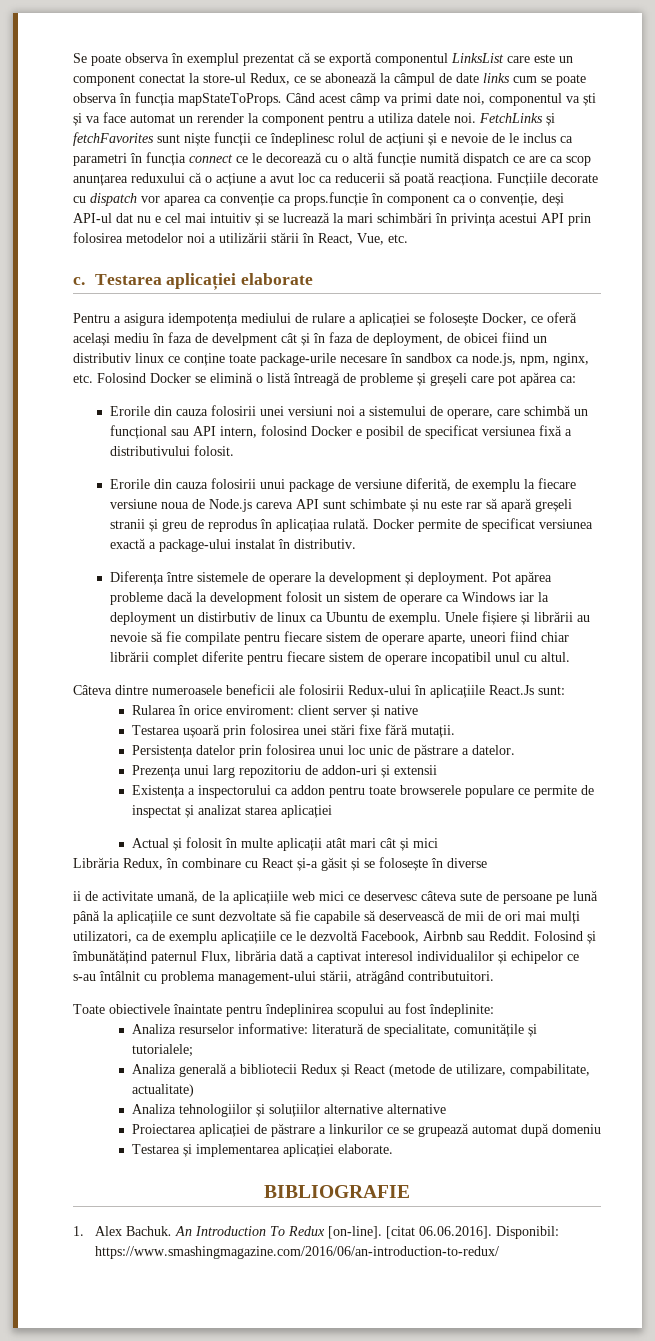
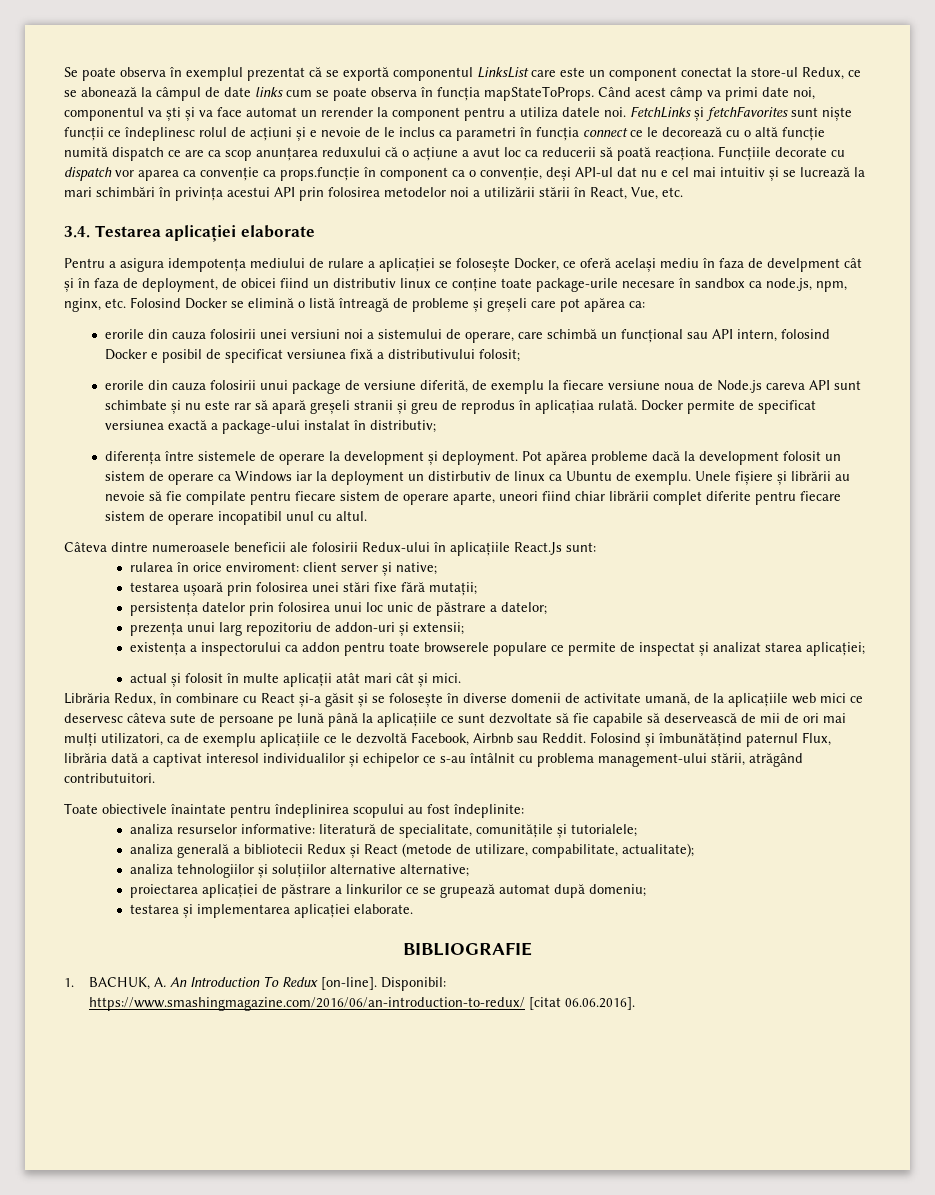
- c. Testarea aplicației elaborate
+ 3.4. Testarea aplicației elaborate
- Erorile din cauza folosirii unei versiuni noi a sistemului de operare, care schimbă un funcțional sau API intern, folosind Docker e posibil de specificat versiunea fixă a distributivului folosit.
- Erorile din cauza folosirii unui package de versiune diferită, de exemplu la fiecare versiune noua de Node.js careva API sunt schimbate și nu este rar să apară greșeli stranii și greu de reprodus în aplicațiaa rulată.
+ erorile din cauza folosirii unei versiuni noi a sistemului de operare, care schimbă un funcțional sau API intern, folosind Docker e posibil de specificat versiunea fixă a distributivului folosit;
+ erorile din cauza folosirii unui package de versiune diferită, de exemplu la fiecare versiune noua de Node.js careva API sunt schimbate și nu este rar să apară greșeli stranii și greu de reprodus în aplicațiaa rulată.
- Docker permite de specificat versiunea exactă a package-ului instalat în distributiv.
- Diferența între sistemele de operare la development și deployment.
+ Docker permite de specificat versiunea exactă a package-ului instalat în distributiv;
+ diferența între sistemele de operare la development și deployment.
- Rularea în orice enviroment: client server și native
- Testarea ușoară prin folosirea unei stări fixe fără mutații.
- Persistența datelor prin folosirea unui loc unic de păstrare a datelor.
- Prezența unui larg repozitoriu de addon-uri și extensii
- Existența a inspectorului ca addon pentru toate browserele populare ce permite de inspectat și analizat starea aplicației
- Actual și folosit în multe aplicații atât mari cât și mici
+ rularea în orice enviroment: client server și native;
+ testarea ușoară prin folosirea unei stări fixe fără mutații;
+ persistența datelor prin folosirea unui loc unic de păstrare a datelor;
+ prezența unui larg repozitoriu de addon-uri și extensii;
+ existența a inspectorului ca addon pentru toate browserele populare ce permite de inspectat și analizat starea aplicației;
+ actual și folosit în multe aplicații atât mari cât și mici.
- Librăria Redux, în combinare cu React și-a găsit și se folosește în diverse
- ii de activitate umană, de la aplicațiile web mici ce deservesc câteva sute de persoane pe lună până la aplicațiile ce sunt dezvoltate să fie capabile să deservească de mii de ori mai mulți utilizatori, ca de exemplu aplicațiile ce le dezvoltă Facebook, Airbnb sau Reddit.
+ Librăria Redux, în combinare cu React și-a găsit și se folosește în diverse domenii de activitate umană, de la aplicațiile web mici ce deservesc câteva sute de persoane pe lună până la aplicațiile ce sunt dezvoltate să fie capabile să deservească de mii de ori mai mulți utilizatori, ca de exemplu aplicațiile ce le dezvoltă Facebook, Airbnb sau Reddit.
- Analiza resurselor informative: literatură de specialitate, comunitățile și tutorialele;
+ analiza resurselor informative: literatură de specialitate, comunitățile și tutorialele;
- Analiza generală a bibliotecii Redux și React (metode de utilizare, compabilitate, actualitate)
- Analiza tehnologiilor și soluțiilor alternative alternative
- Proiectarea aplicației de păstrare a linkurilor ce se grupează automat după domeniu
- Testarea și implementarea aplicației elaborate.
+ analiza generală a bibliotecii Redux și React (metode de utilizare, compabilitate, actualitate);
+ analiza tehnologiilor și soluțiilor alternative alternative;
+ proiectarea aplicației de păstrare a linkurilor ce se grupează automat după domeniu;
+ testarea și implementarea aplicației elaborate.
- 1. Alex Bachuk. An Introduction To Redux [on-line].
+ 1. BACHUK, A. An Introduction To Redux [on-line].
- [citat 06.06.2016]. Disponibil: https://www.smashingmagazine.com/2016/06/an-introduction-to-redux/
+ Disponibil: https://www.smashingmagazine.com/2016/06/an-introduction-to-redux/ [citat 06.06.2016].

